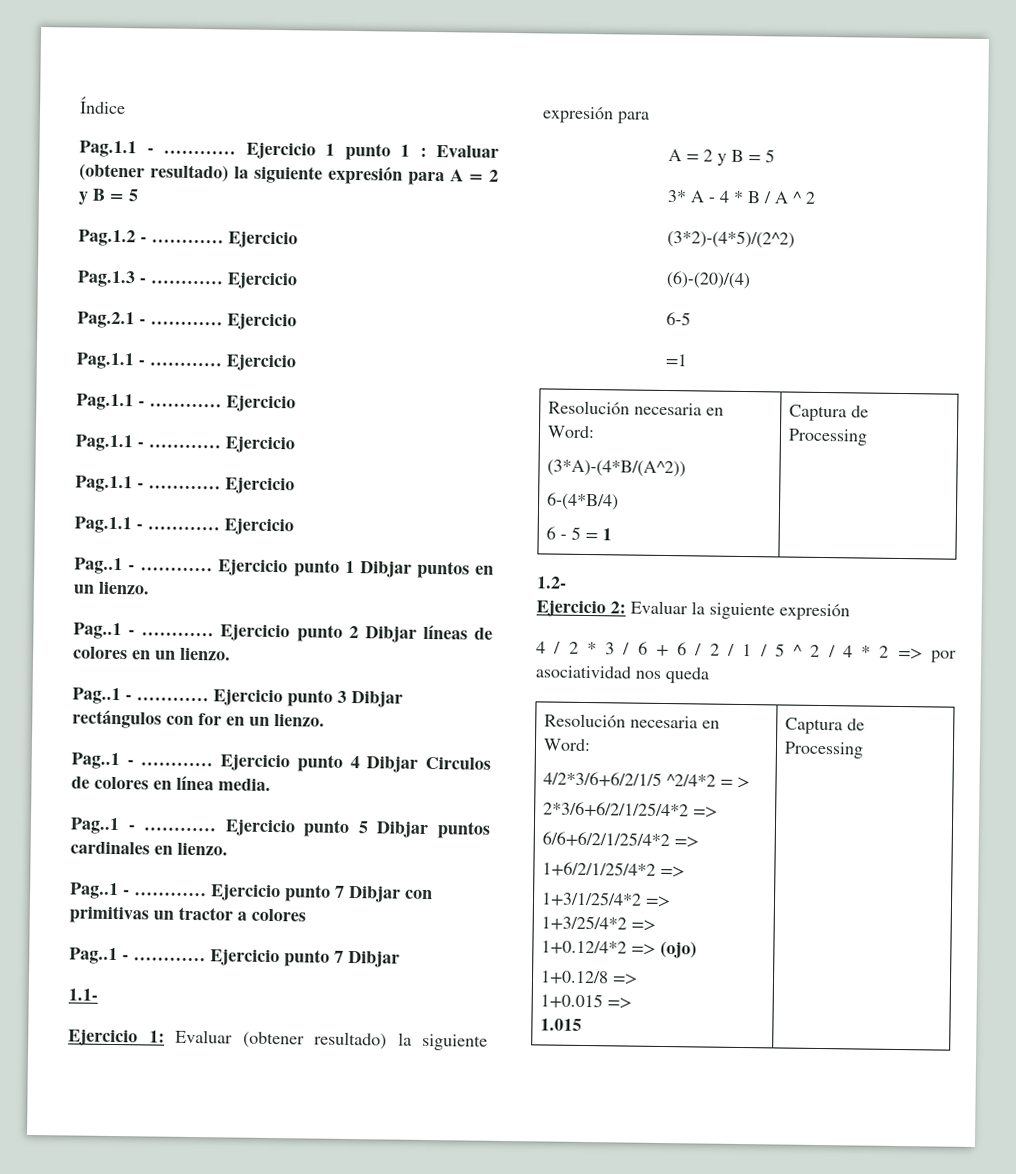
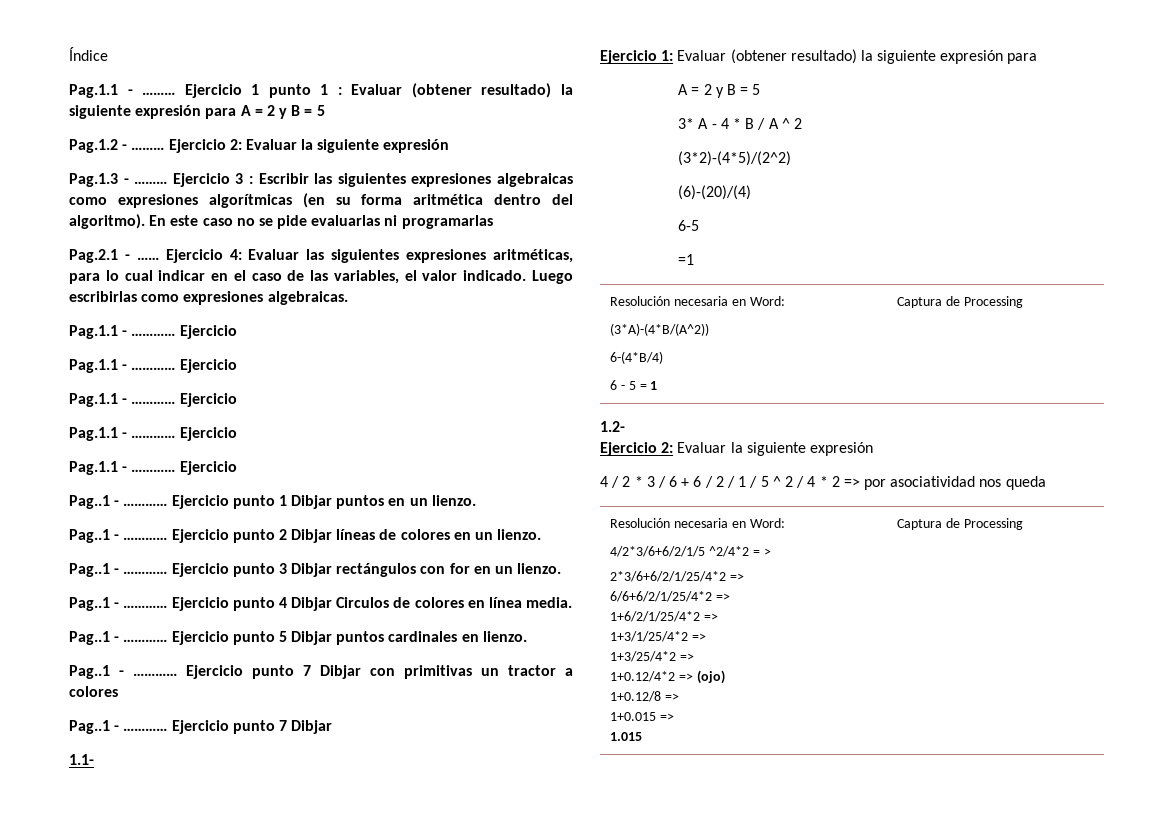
  Índice
- Pag.1.1 - …………
+ Pag.1.1 - ………
- Pag.1.2 - ………… Ejercicio
+ Pag.1.2 - ……… Ejercicio 2: Evaluar la siguiente expresión
- Pag.1.3 - ………… Ejercicio
+ Pag.1.3 - ……… Ejercicio 3 : Escribir las siguientes expresiones algebraicas como expresiones algorítmicas (en su forma aritmética dentro del algoritmo). En este caso no se pide evaluarlas ni programarlas
- Pag.2.1 - ………… Ejercicio
+ Pag.2.1 - …… Ejercicio 4: Evaluar las siguientes expresiones aritméticas, para lo cual indicar en el caso de las variables, el valor indicado. Luego escribirlas como expresiones algebraicas.

